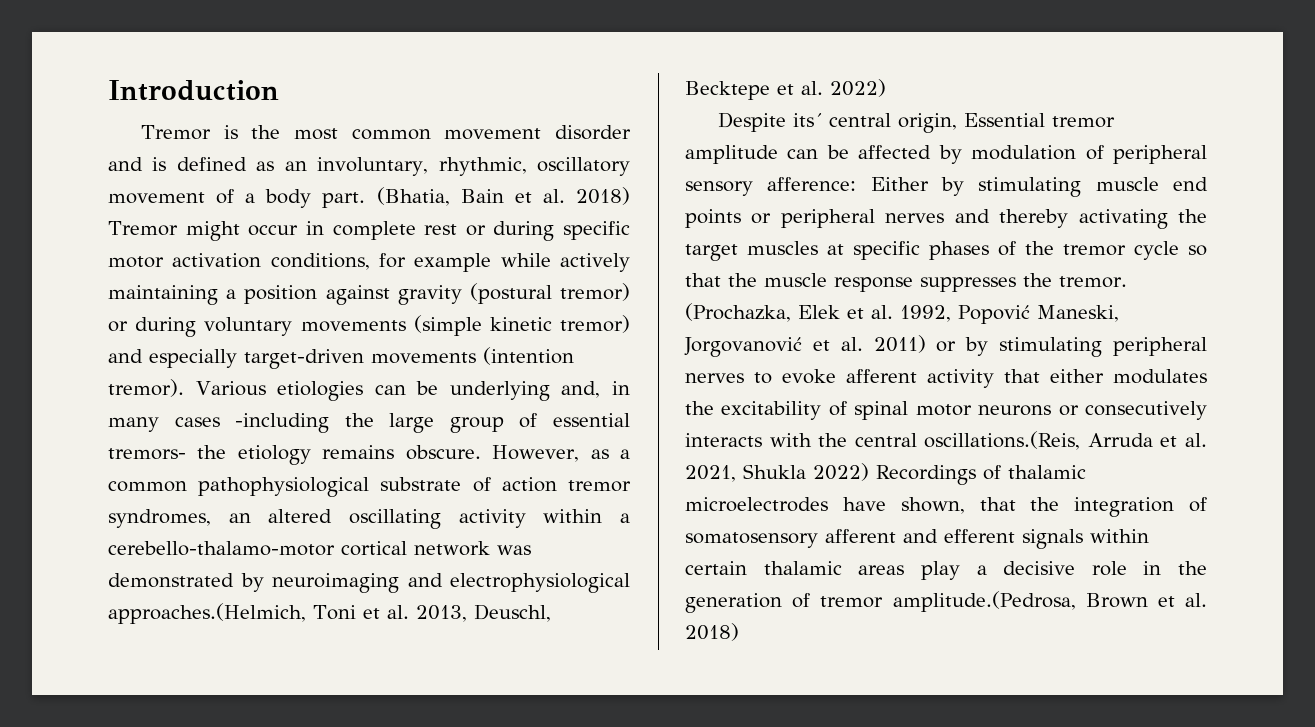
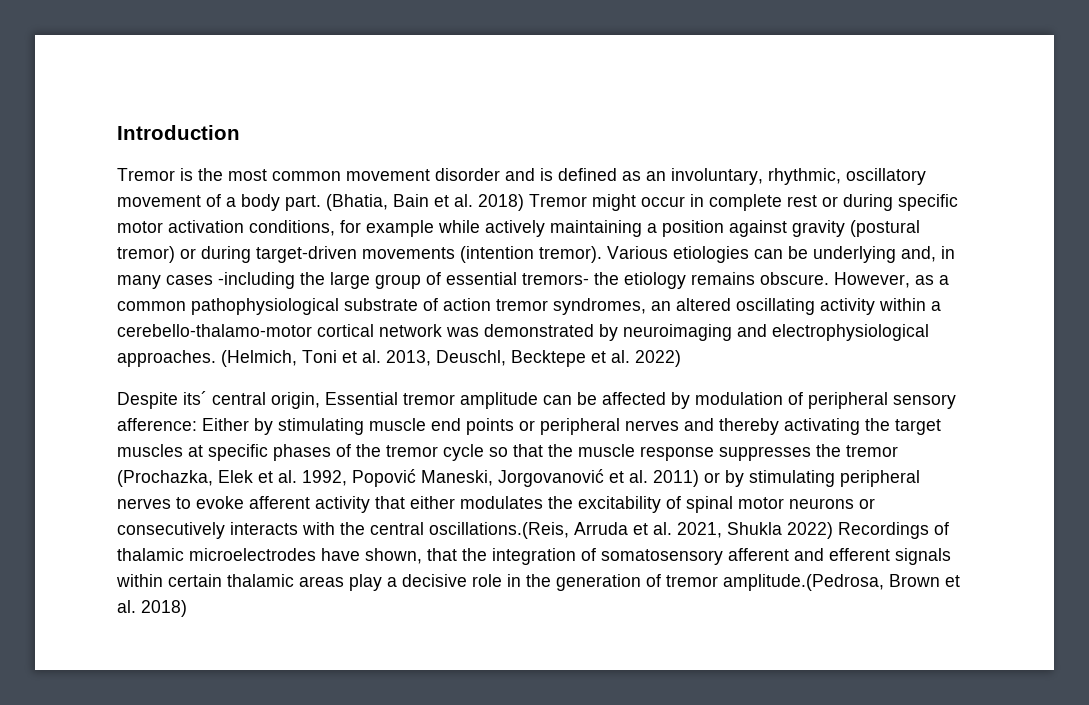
- (Bhatia, Bain et al. 2018) Tremor might occur in complete rest or during specific motor activation conditions, for example while actively maintaining a position against gravity (postural tremor) or during voluntary movements (simple kinetic tremor) and especially target-driven movements (intention tremor).
+ (Bhatia, Bain et al. 2018) Tremor might occur in complete rest or during specific motor activation conditions, for example while actively maintaining a position against gravity (postural tremor) or during target-driven movements (intention tremor).
- However, as a common pathophysiological substrate of action tremor syndromes, an altered oscillating activity within a cerebello-thalamo-motor cortical network was demonstrated by neuroimaging and electrophysiological approaches.(Helmich, Toni et al. 2013, Deuschl, Becktepe et al. 2022)
+ However, as a common pathophysiological substrate of action tremor syndromes, an altered oscillating activity within a cerebello-thalamo-motor cortical network was demonstrated by neuroimaging and electrophysiological approaches. (Helmich, Toni et al. 2013, Deuschl, Becktepe et al. 2022)
- Either by stimulating muscle end points or peripheral nerves and thereby activating the target muscles at specific phases of the tremor cycle so that the muscle response suppresses the tremor. (Prochazka, Elek et al. 1992, Popović Maneski, Jorgovanović et al. 2011) or by stimulating peripheral nerves to evoke afferent activity that either modulates the excitability of spinal motor neurons or consecutively interacts with the central oscillations.(Reis, Arruda et al. 2021, Shukla 2022) Recordings of thalamic microelectrodes have shown, that the integration of somatosensory afferent and efferent signals within certain thalamic areas play a decisive role in the generation of tremor amplitude.(Pedrosa, Brown et al. 2018)
+ Either by stimulating muscle end points or peripheral nerves and thereby activating the target muscles at specific phases of the tremor cycle so that the muscle response suppresses the tremor (Prochazka, Elek et al. 1992, Popović Maneski, Jorgovanović et al. 2011) or by stimulating peripheral nerves to evoke afferent activity that either modulates the excitability of spinal motor neurons or consecutively interacts with the central oscillations.(Reis, Arruda et al. 2021, Shukla 2022) Recordings of thalamic microelectrodes have shown, that the integration of somatosensory afferent and efferent signals within certain thalamic areas play a decisive role in the generation of tremor amplitude.(Pedrosa, Brown et al. 2018)

